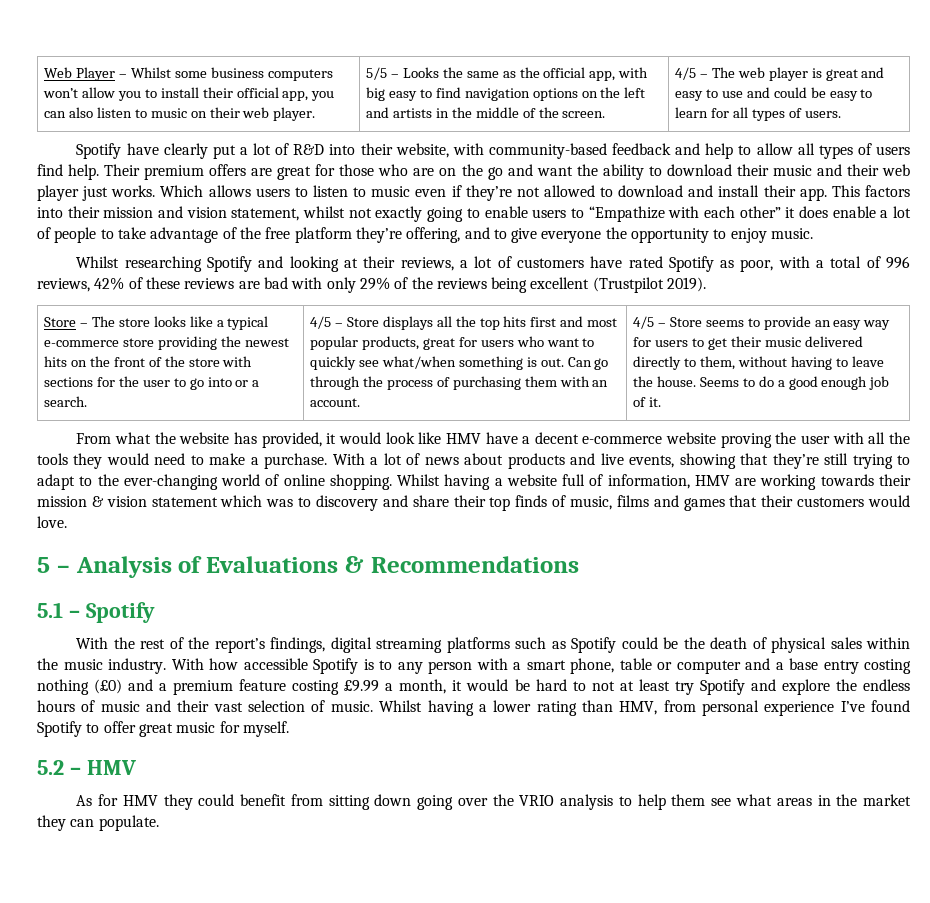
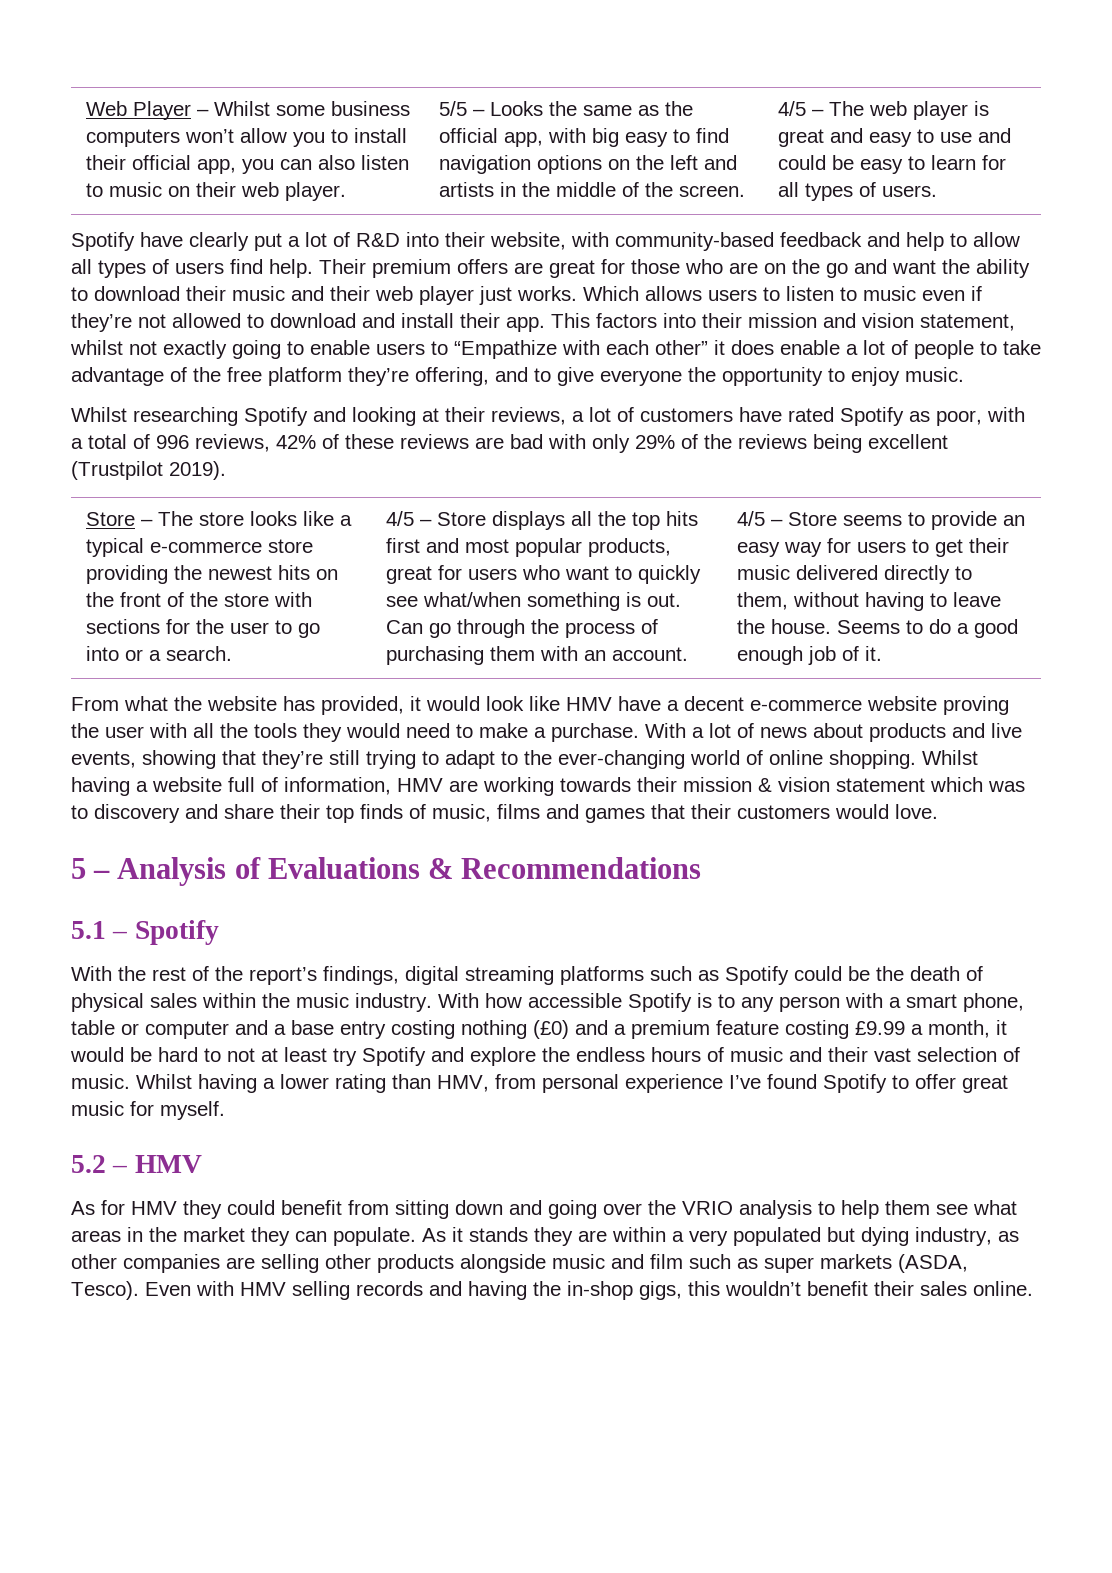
- As for HMV they could benefit from sitting down going over the VRIO analysis to help them see what areas in the market they can populate.
+ As for HMV they could benefit from sitting down and going over the VRIO analysis to help them see what areas in the market they can populate.
+ As it stands they are within a very populated but dying industry, as other companies are selling other products alongside music and film such as super markets (ASDA, Tesco). Even with HMV selling records and having the in-shop gigs, this wouldn’t benefit their sales online.

